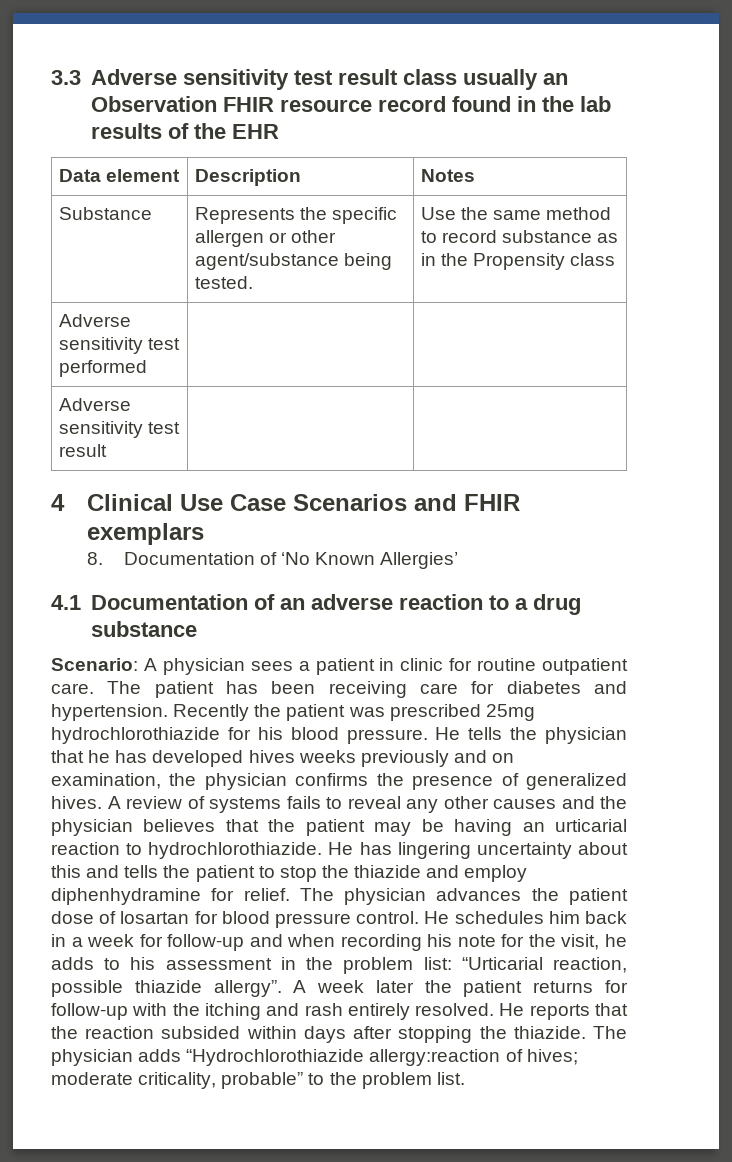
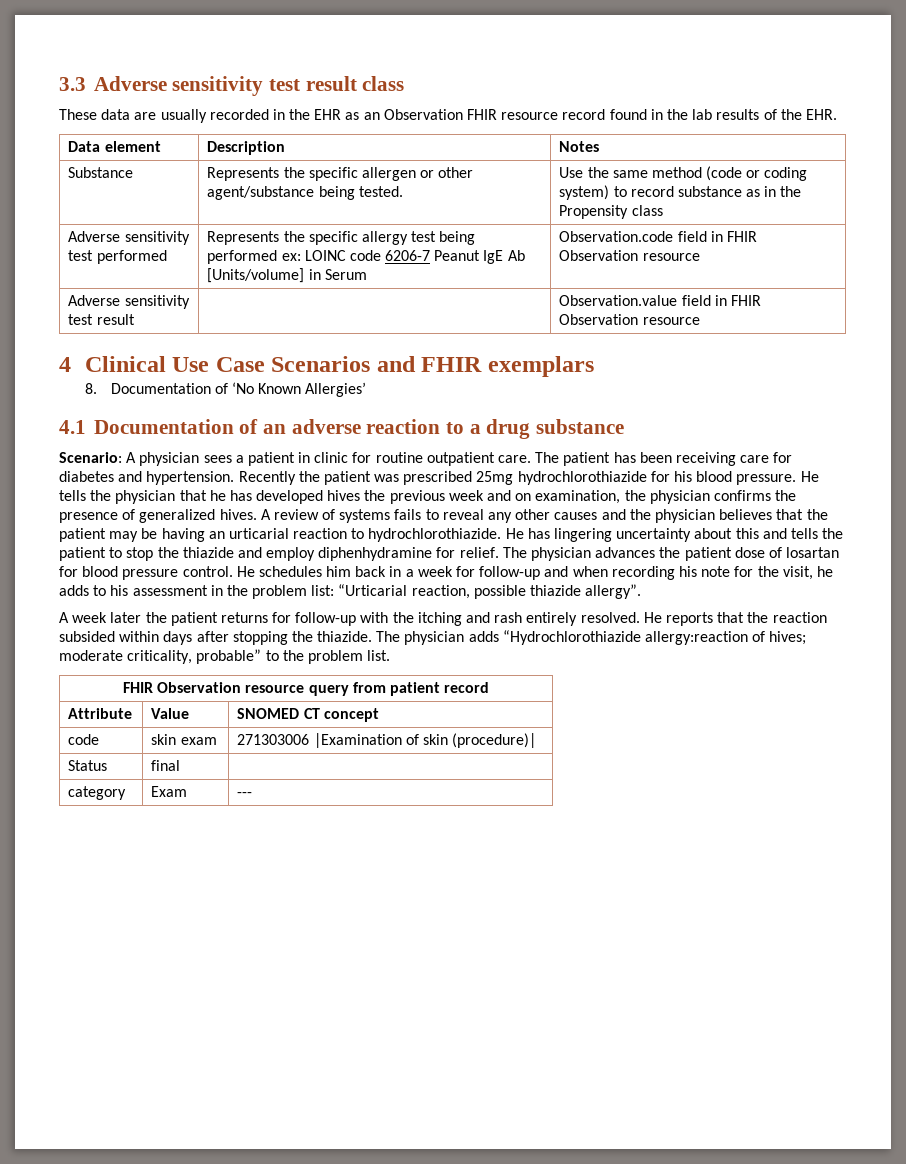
- 3.3 Adverse sensitivity test result class usually an Observation FHIR resource record found in the lab results of the EHR
+ 3.3 Adverse sensitivity test result class
+ These data are usually recorded in the EHR as an Observation FHIR resource record found in the lab results of the EHR.
- Substance | Represents the specific allergen or other agent/substance being tested. | Use the same method to record substance as in the Propensity class
+ Substance | Represents the specific allergen or other agent/substance being tested. | Use the same method (code or coding system) to record substance as in the Propensity class
- Adverse sensitivity test performed | |
- Adverse sensitivity test result | |
+ Adverse sensitivity test performed | Represents the specific allergy test being performed ex: LOINC code 6206-7 Peanut IgE Ab [Units/volume] in Serum | Observation.code field in FHIR Observation resource
+ Adverse sensitivity test result | | Observation.value field in FHIR Observation resource
- He tells the physician that he has developed hives weeks previously and on examination, the physician confirms the presence of generalized hives.
+ He tells the physician that he has developed hives the previous week and on examination, the physician confirms the presence of generalized hives.
- He schedules him back in a week for follow-up and when recording his note for the visit, he adds to his assessment in the problem list: “Urticarial reaction, possible thiazide allergy”. A week later the patient returns for follow-up with the itching and rash entirely resolved.
+ He schedules him back in a week for follow-up and when recording his note for the visit, he adds to his assessment in the problem list: “Urticarial reaction, possible thiazide allergy”.
+ A week later the patient returns for follow-up with the itching and rash entirely resolved.
+ FHIR Observation resource query from patient record
+ Attribute | Value | SNOMED CT concept
+ code | skin exam | 271303006 |Examination of skin (procedure)|
+ Status | final |
+ category | Exam | ---

